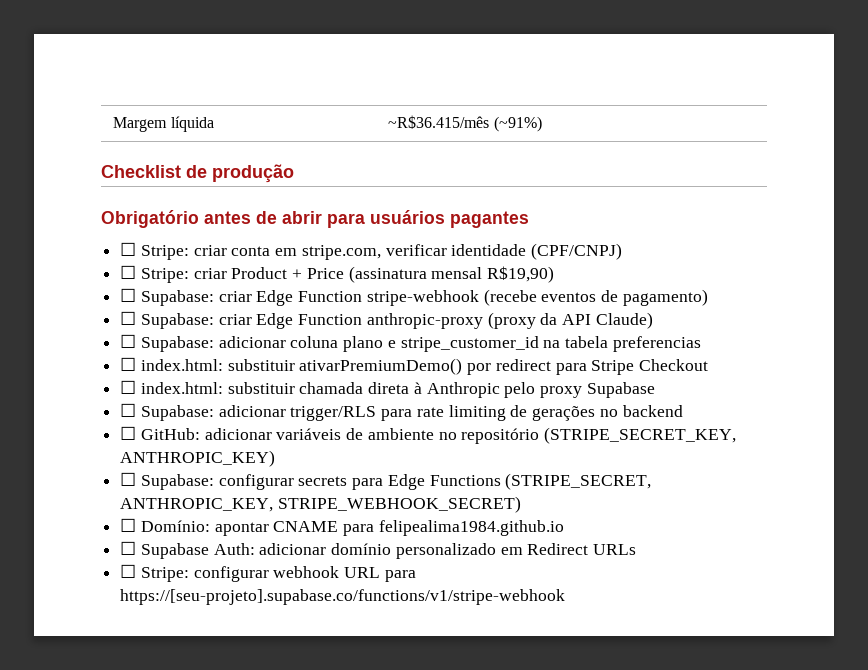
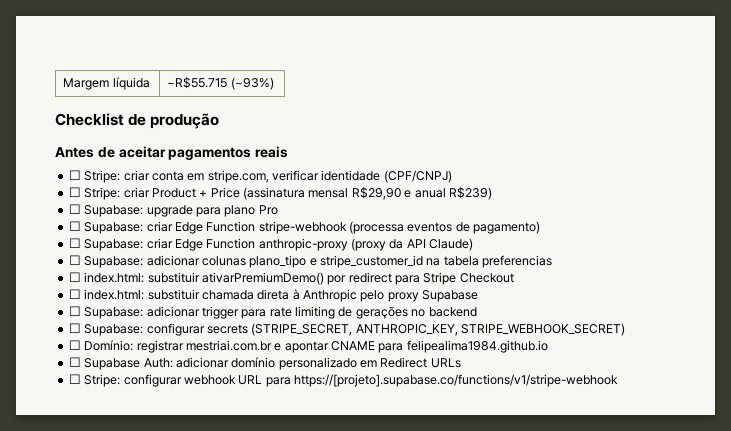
- Margem líquida | ~R$36.415/mês (~91%)
+ Margem líquida | ~R$55.715 (~93%)
- Obrigatório antes de abrir para usuários pagantes
+ Antes de aceitar pagamentos reais
- ☐ Stripe: criar Product + Price (assinatura mensal R$19,90)
+ ☐ Stripe: criar Product + Price (assinatura mensal R$29,90 e anual R$239)
+ ☐ Supabase: upgrade para plano Pro
- ☐ Supabase: criar Edge Function stripe-webhook (recebe eventos de pagamento)
+ ☐ Supabase: criar Edge Function stripe-webhook (processa eventos de pagamento)
- ☐ Supabase: adicionar coluna plano e stripe_customer_id na tabela preferencias
+ ☐ Supabase: adicionar colunas plano_tipo e stripe_customer_id na tabela preferencias
- ☐ Supabase: adicionar trigger/RLS para rate limiting de gerações no backend
+ ☐ Supabase: adicionar trigger para rate limiting de gerações no backend
- ☐ GitHub: adicionar variáveis de ambiente no repositório (STRIPE_SECRET_KEY, ANTHROPIC_KEY)
- ☐ Supabase: configurar secrets para Edge Functions (STRIPE_SECRET, ANTHROPIC_KEY, STRIPE_WEBHOOK_SECRET)
+ ☐ Supabase: configurar secrets (STRIPE_SECRET, ANTHROPIC_KEY, STRIPE_WEBHOOK_SECRET)
- ☐ Domínio: apontar CNAME para felipealima1984.github.io
+ ☐ Domínio: registrar mestriai.com.br e apontar CNAME para felipealima1984.github.io
- ☐ Stripe: configurar webhook URL para https://[seu-projeto].supabase.co/functions/v1/stripe-webhook
+ ☐ Stripe: configurar webhook URL para https://[projeto].supabase.co/functions/v1/stripe-webhook

